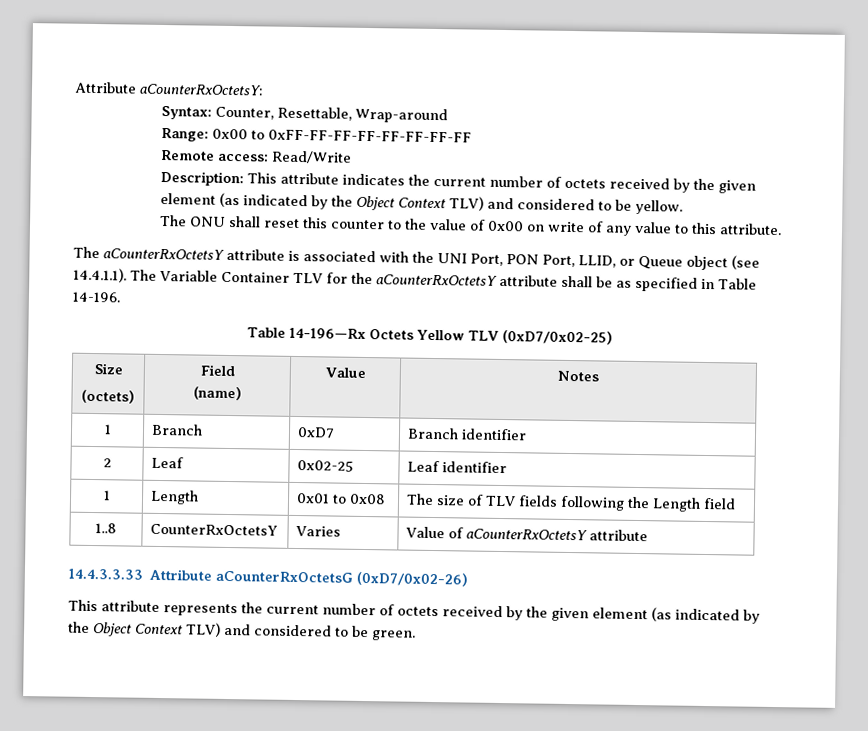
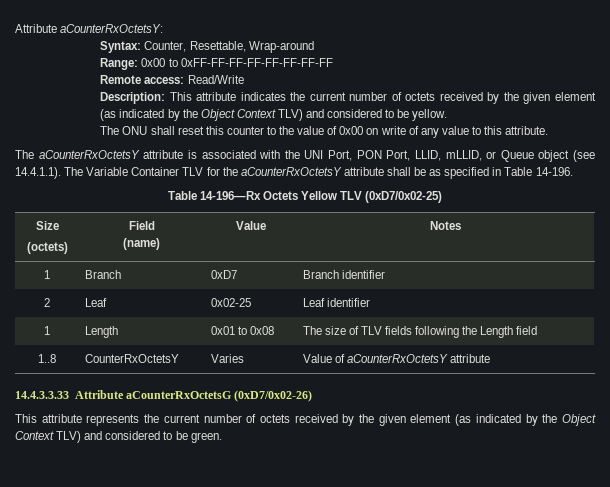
- The aCounterRxOctetsY attribute is associated with the UNI Port, PON Port, LLID, or Queue object (see 14.4.1.1). The Variable Container TLV for the aCounterRxOctetsY attribute shall be as specified in Table 14-196.
+ The aCounterRxOctetsY attribute is associated with the UNI Port, PON Port, LLID, mLLID, or Queue object (see 14.4.1.1). The Variable Container TLV for the aCounterRxOctetsY attribute shall be as specified in Table 14-196.

